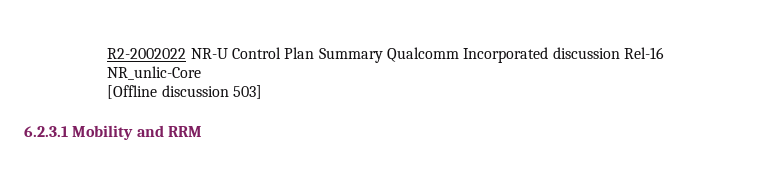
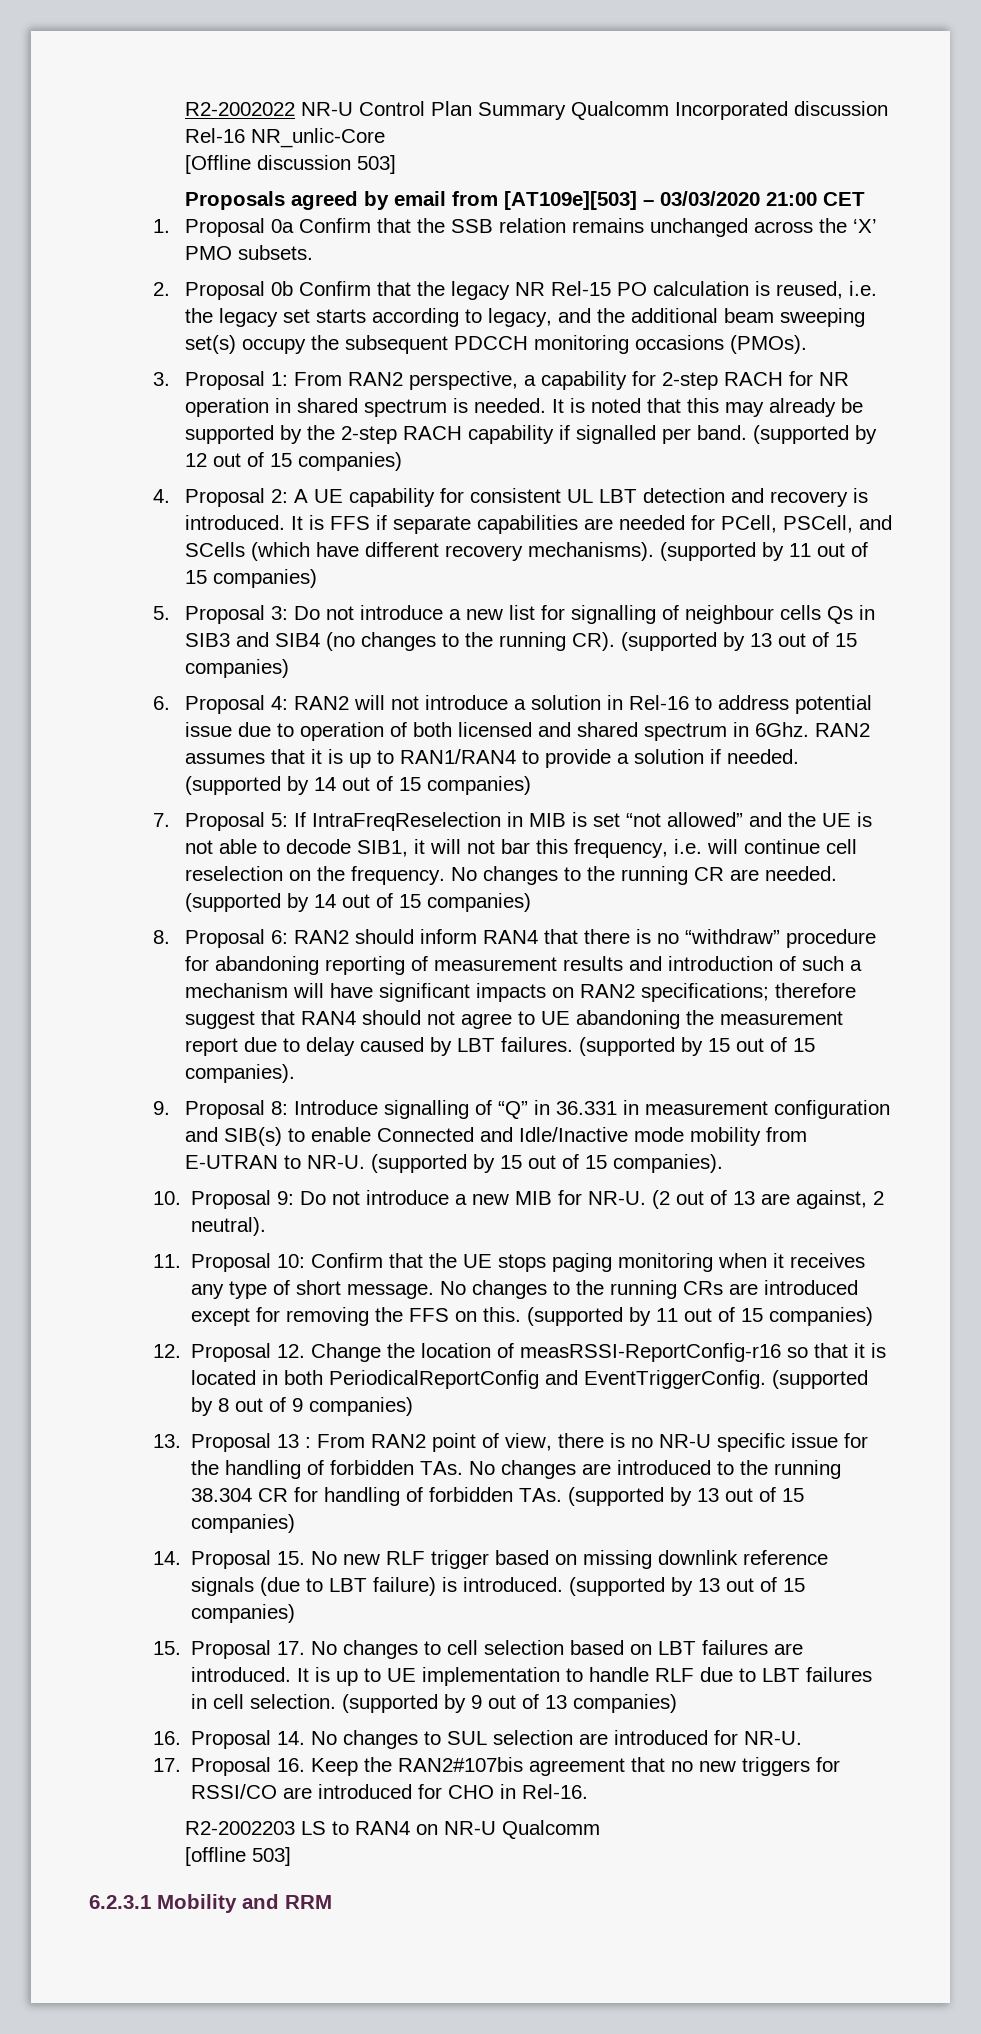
+ Proposals agreed by email from [AT109e][503] – 03/03/2020 21:00 CET
+ 1. Proposal 0a Confirm that the SSB relation remains unchanged across the ‘X’ PMO subsets.
+ 2. Proposal 0b Confirm that the legacy NR Rel-15 PO calculation is reused, i.e. the legacy set starts according to legacy, and the additional beam sweeping set(s) occupy the subsequent PDCCH monitoring occasions (PMOs).
+ 3. Proposal 1: From RAN2 perspective, a capability for 2-step RACH for NR operation in shared spectrum is needed. It is noted that this may already be supported by the 2-step RACH capability if signalled per band. (supported by 12 out of 15 companies)
+ 4. Proposal 2: A UE capability for consistent UL LBT detection and recovery is introduced. It is FFS if separate capabilities are needed for PCell, PSCell, and SCells (which have different recovery mechanisms). (supported by 11 out of 15 companies)
+ 5. Proposal 3: Do not introduce a new list for signalling of neighbour cells Qs in SIB3 and SIB4 (no changes to the running CR). (supported by 13 out of 15 companies)
+ 6. Proposal 4: RAN2 will not introduce a solution in Rel-16 to address potential issue due to operation of both licensed and shared spectrum in 6Ghz. RAN2 assumes that it is up to RAN1/RAN4 to provide a solution if needed. (supported by 14 out of 15 companies)
+ 7. Proposal 5: If IntraFreqReselection in MIB is set “not allowed” and the UE is not able to decode SIB1, it will not bar this frequency, i.e. will continue cell reselection on the frequency. No changes to the running CR are needed. (supported by 14 out of 15 companies)
+ 8. Proposal 6: RAN2 should inform RAN4 that there is no “withdraw” procedure for abandoning reporting of measurement results and introduction of such a mechanism will have significant impacts on RAN2 specifications; therefore suggest that RAN4 should not agree to UE abandoning the measurement report due to delay caused by LBT failures. (supported by 15 out of 15 companies).
+ 9. Proposal 8: Introduce signalling of “Q” in 36.331 in measurement configuration and SIB(s) to enable Connected and Idle/Inactive mode mobility from E-UTRAN to NR-U. (supported by 15 out of 15 companies).
+ 10. Proposal 9: Do not introduce a new MIB for NR-U. (2 out of 13 are against, 2 neutral).
+ 11. Proposal 10: Confirm that the UE stops paging monitoring when it receives any type of short message. No changes to the running CRs are introduced except for removing the FFS on this. (supported by 11 out of 15 companies)
+ 12. Proposal 12. Change the location of measRSSI-ReportConfig-r16 so that it is located in both PeriodicalReportConfig and EventTriggerConfig. (supported by 8 out of 9 companies)
+ 13. Proposal 13 : From RAN2 point of view, there is no NR-U specific issue for the handling of forbidden TAs. No changes are introduced to the running 38.304 CR for handling of forbidden TAs. (supported by 13 out of 15 companies)
+ 14. Proposal 15. No new RLF trigger based on missing downlink reference signals (due to LBT failure) is introduced. (supported by 13 out of 15 companies)
+ 15. Proposal 17. No changes to cell selection based on LBT failures are introduced. It is up to UE implementation to handle RLF due to LBT failures in cell selection. (supported by 9 out of 13 companies)
+ 16. Proposal 14. No changes to SUL selection are introduced for NR-U.
+ 17. Proposal 16. Keep the RAN2#107bis agreement that no new triggers for RSSI/CO are introduced for CHO in Rel-16.
+ R2-2002203 LS to RAN4 on NR-U Qualcomm
+ [offline 503]

